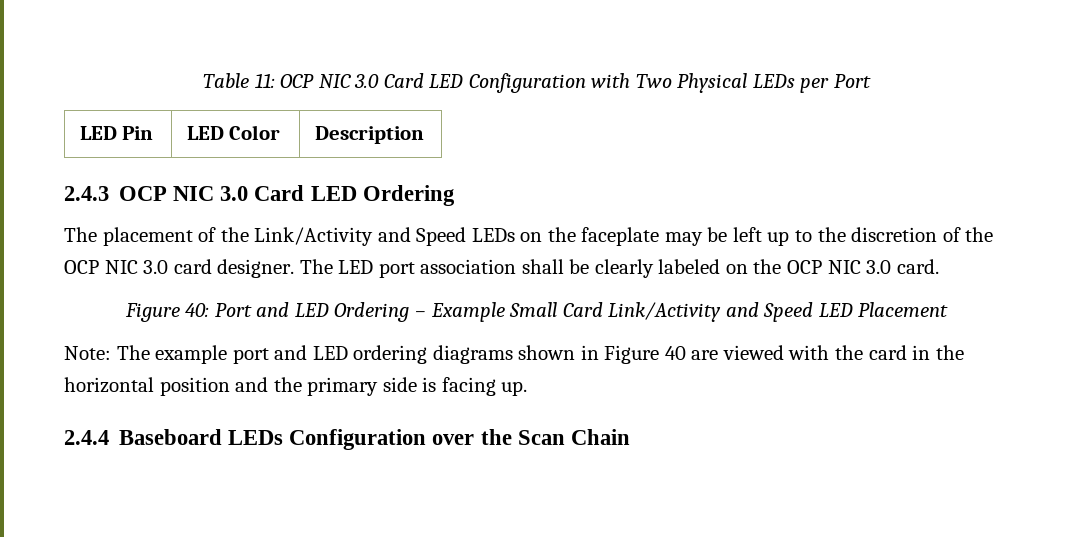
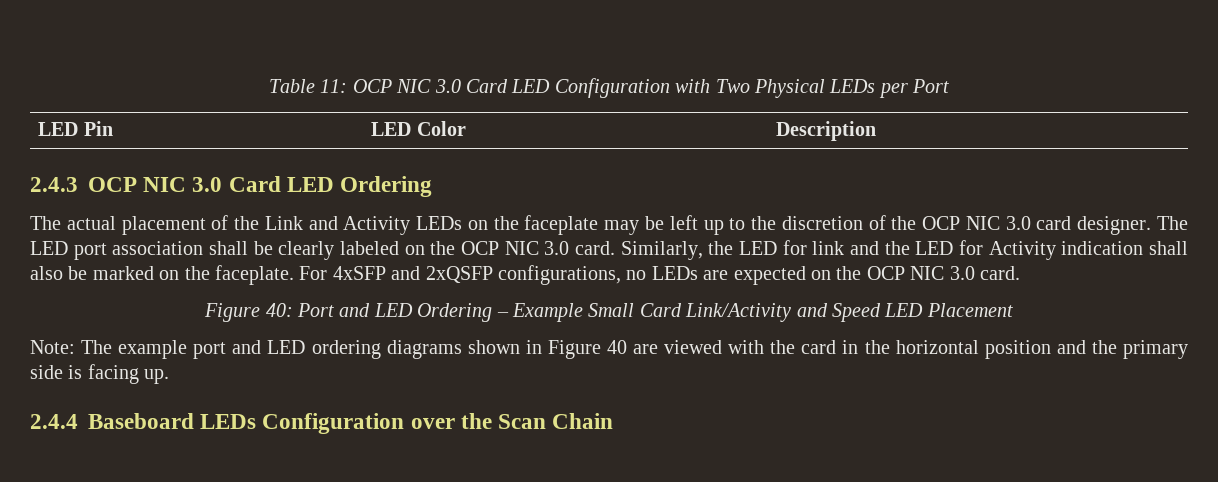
- The placement of the Link/Activity and Speed LEDs on the faceplate may be left up to the discretion of the OCP NIC 3.0 card designer.
+ The actual placement of the Link and Activity LEDs on the faceplate may be left up to the discretion of the OCP NIC 3.0 card designer.
+ Similarly, the LED for link and the LED for Activity indication shall also be marked on the faceplate. For 4xSFP and 2xQSFP configurations, no LEDs are expected on the OCP NIC 3.0 card.

